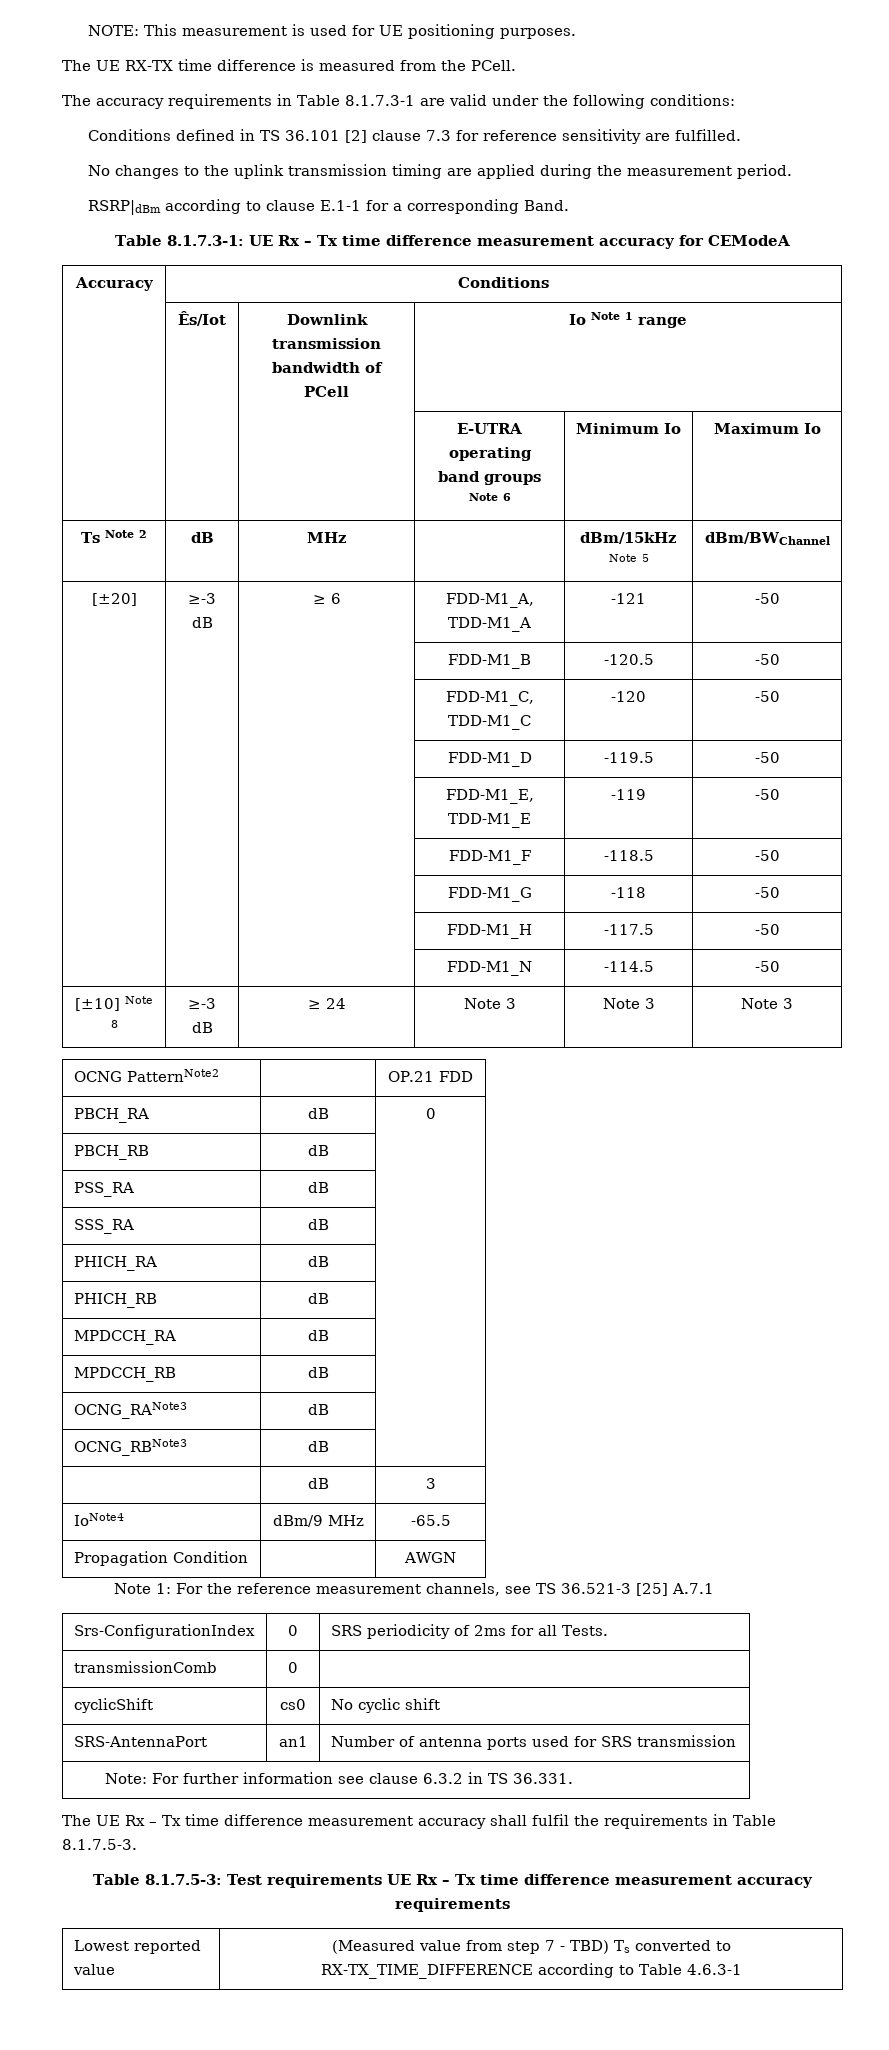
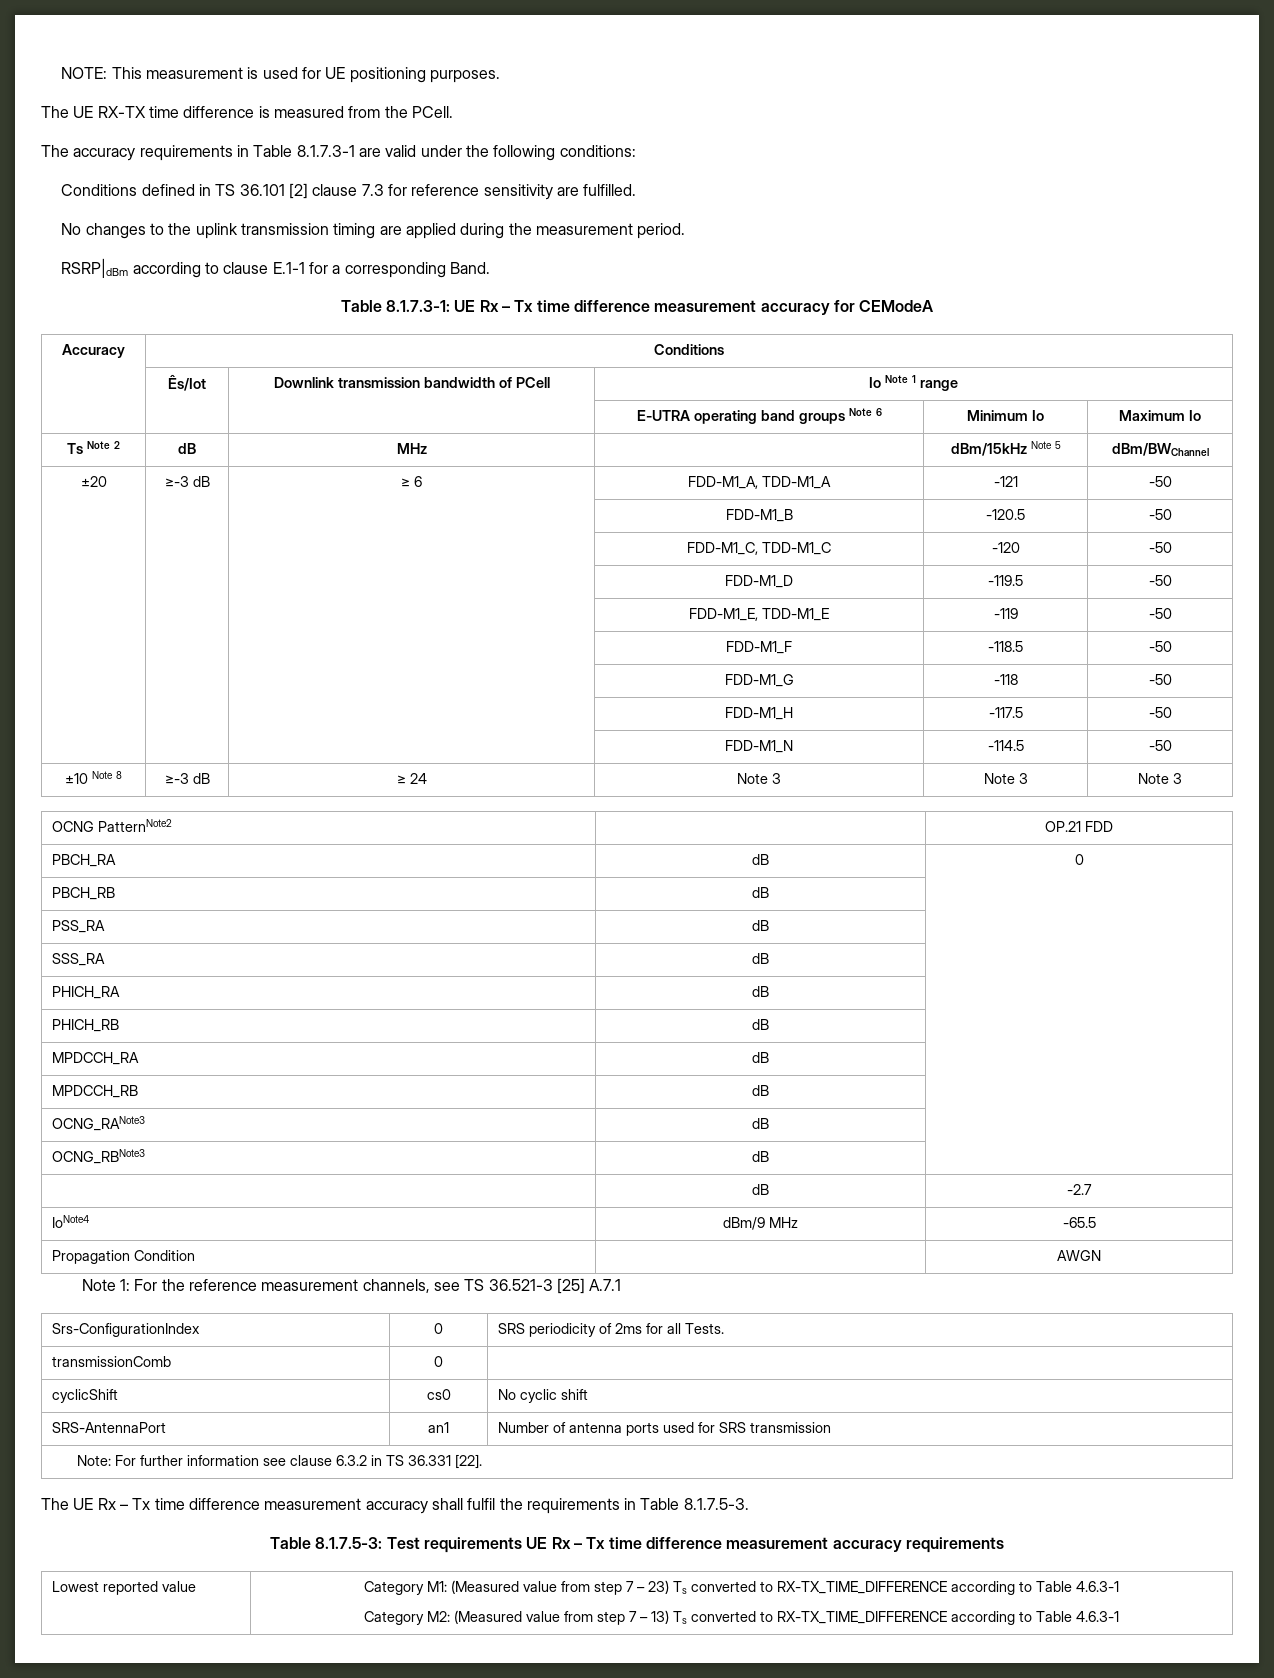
- [±20] | ≥-3 dB | ≥ 6 | FDD-M1_A, TDD-M1_A | -121 | -50
+ ±20 | ≥-3 dB | ≥ 6 | FDD-M1_A, TDD-M1_A | -121 | -50
- [±10] Note 8 | ≥-3 dB | ≥ 24 | Note 3 | Note 3 | Note 3
+ ±10 Note 8 | ≥-3 dB | ≥ 24 | Note 3 | Note 3 | Note 3
- | dB | 3
+ | dB | -2.7
- Note: For further information see clause 6.3.2 in TS 36.331.
+ Note: For further information see clause 6.3.2 in TS 36.331 [22].
- Lowest reported value | (Measured value from step 7 - TBD) Ts converted to RX-TX_TIME_DIFFERENCE according to Table 4.6.3-1
+ Lowest reported value | Category M1: (Measured value from step 7 – 23) Ts converted to RX-TX_TIME_DIFFERENCE according to Table 4.6.3-1
+ Category M2: (Measured value from step 7 – 13) Ts converted to RX-TX_TIME_DIFFERENCE according to Table 4.6.3-1

